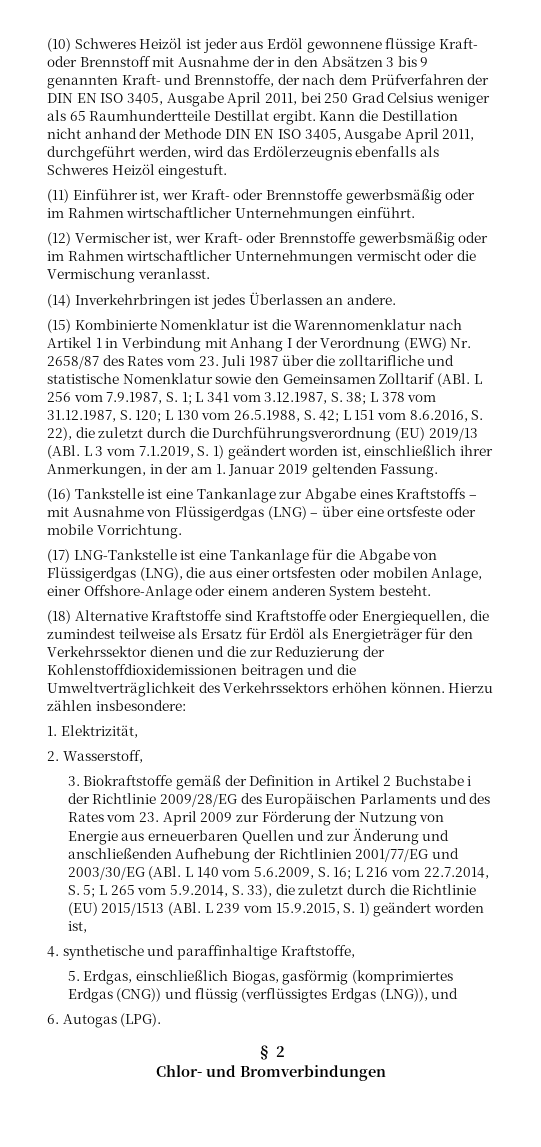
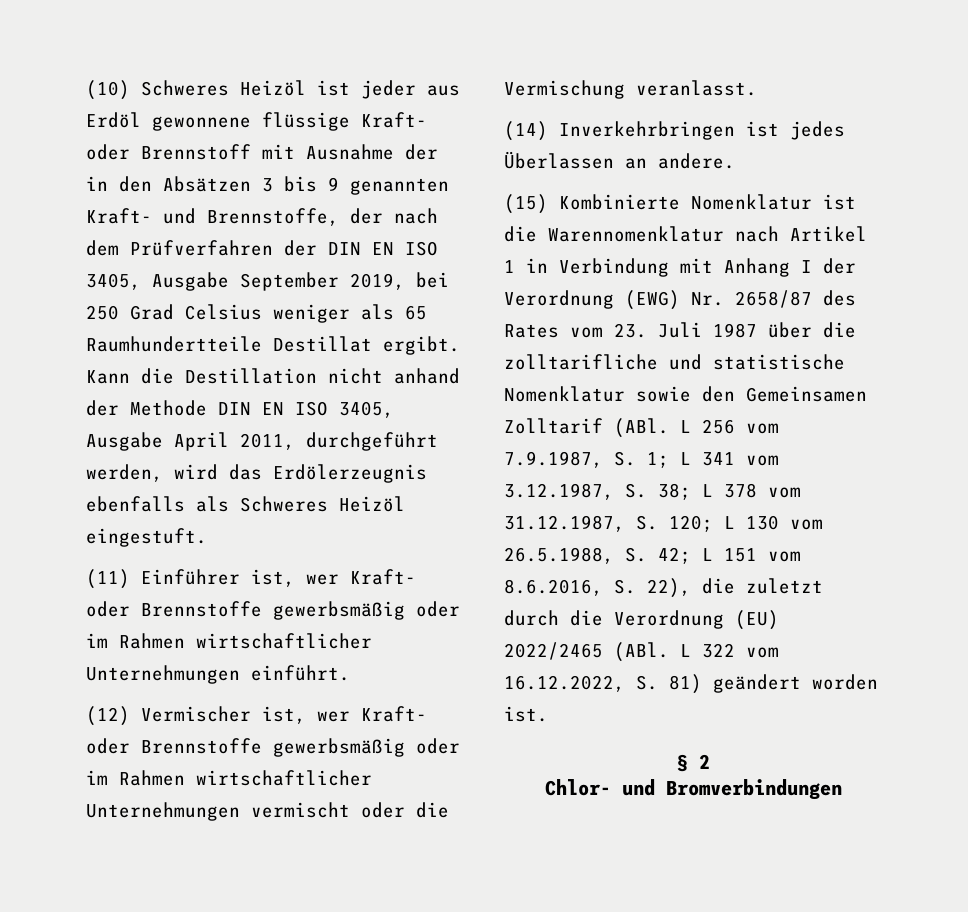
- (10) Schweres Heizöl ist jeder aus Erdöl gewonnene flüssige Kraft- oder Brennstoff mit Ausnahme der in den Absätzen 3 bis 9 genannten Kraft- und Brennstoffe, der nach dem Prüfverfahren der DIN EN ISO 3405, Ausgabe April 2011, bei 250 Grad Celsius weniger als 65 Raumhundertteile Destillat ergibt.
+ (10) Schweres Heizöl ist jeder aus Erdöl gewonnene flüssige Kraft- oder Brennstoff mit Ausnahme der in den Absätzen 3 bis 9 genannten Kraft- und Brennstoffe, der nach dem Prüfverfahren der DIN EN ISO 3405, Ausgabe September 2019, bei 250 Grad Celsius weniger als 65 Raumhundertteile Destillat ergibt.
- L 151 vom 8.6.2016, S. 22), die zuletzt durch die Durchführungsverordnung (EU) 2019/13 (ABl. L 3 vom 7.1.2019, S. 1) geändert worden ist, einschließlich ihrer Anmerkungen, in der am 1. Januar 2019 geltenden Fassung.
- (16) Tankstelle ist eine Tankanlage zur Abgabe eines Kraftstoffs – mit Ausnahme von Flüssigerdgas (LNG) – über eine ortsfeste oder mobile Vorrichtung.
- (17) LNG-Tankstelle ist eine Tankanlage für die Abgabe von Flüssigerdgas (LNG), die aus einer ortsfesten oder mobilen Anlage, einer Offshore-Anlage oder einem anderen System besteht.
- (18) Alternative Kraftstoffe sind Kraftstoffe oder Energiequellen, die zumindest teilweise als Ersatz für Erdöl als Energieträger für den Verkehrssektor dienen und die zur Reduzierung der Kohlenstoffdioxidemissionen beitragen und die Umweltverträglichkeit des Verkehrssektors erhöhen können. Hierzu zählen insbesondere:
- 1. Elektrizität,
- 2. Wasserstoff,
- 3. Biokraftstoffe gemäß der Definition in Artikel 2 Buchstabe i der Richtlinie 2009/28/EG des Europäischen Parlaments und des Rates vom 23. April 2009 zur Förderung der Nutzung von Energie aus erneuerbaren Quellen und zur Änderung und anschließenden Aufhebung der Richtlinien 2001/77/EG und 2003/30/EG (ABl. L 140 vom 5.6.2009, S. 16; L 216 vom 22.7.2014, S. 5; L 265 vom 5.9.2014, S. 33), die zuletzt durch die Richtlinie (EU) 2015/1513 (ABl. L 239 vom 15.9.2015, S. 1) geändert worden ist,
- 4. synthetische und paraffinhaltige Kraftstoffe,
- 5. Erdgas, einschließlich Biogas, gasförmig (komprimiertes Erdgas (CNG)) und flüssig (verflüssigtes Erdgas (LNG)), und
- 6. Autogas (LPG).
+ L 151 vom 8.6.2016, S. 22), die zuletzt durch die Verordnung (EU) 2022/2465 (ABl. L 322 vom 16.12.2022, S. 81) geändert worden ist.

